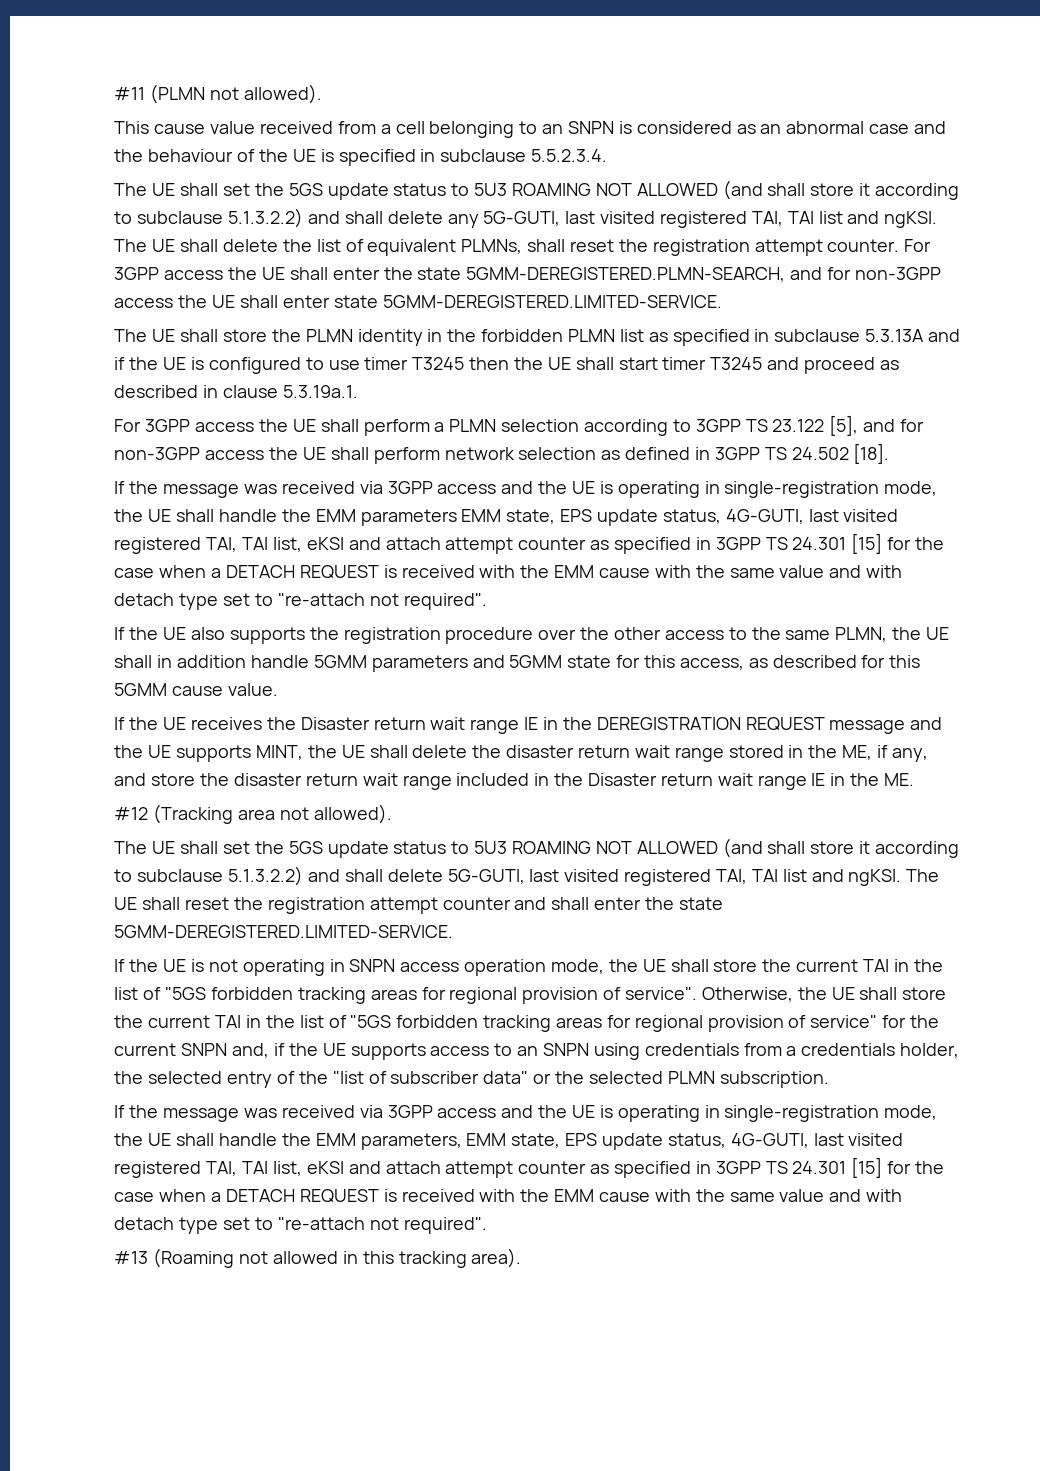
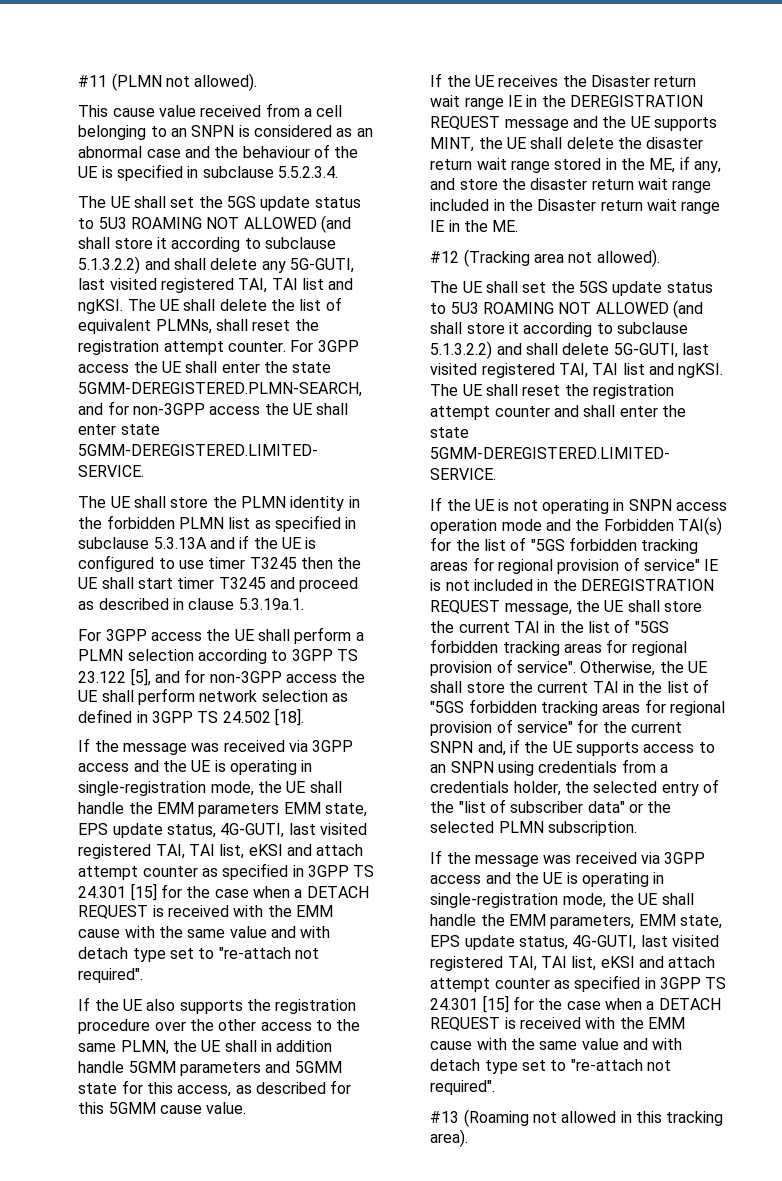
- If the UE is not operating in SNPN access operation mode, the UE shall store the current TAI in the list of "5GS forbidden tracking areas for regional provision of service".
+ If the UE is not operating in SNPN access operation mode and the Forbidden TAI(s) for the list of "5GS forbidden tracking areas for regional provision of service" IE is not included in the DEREGISTRATION REQUEST message, the UE shall store the current TAI in the list of "5GS forbidden tracking areas for regional provision of service".

